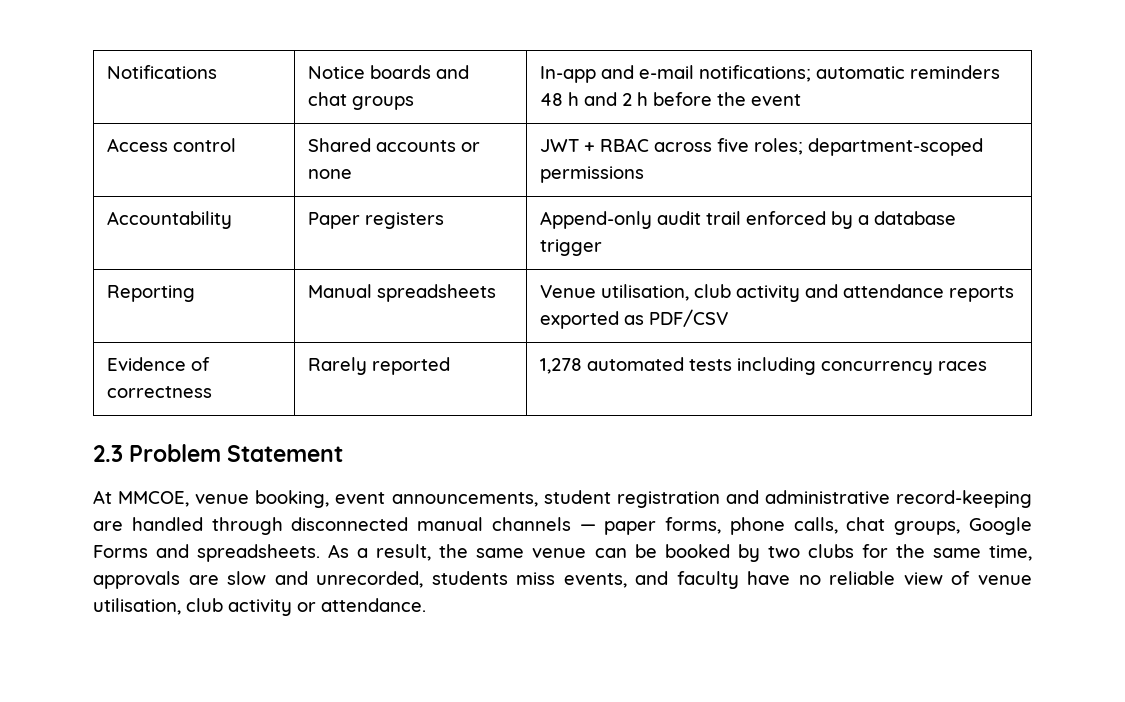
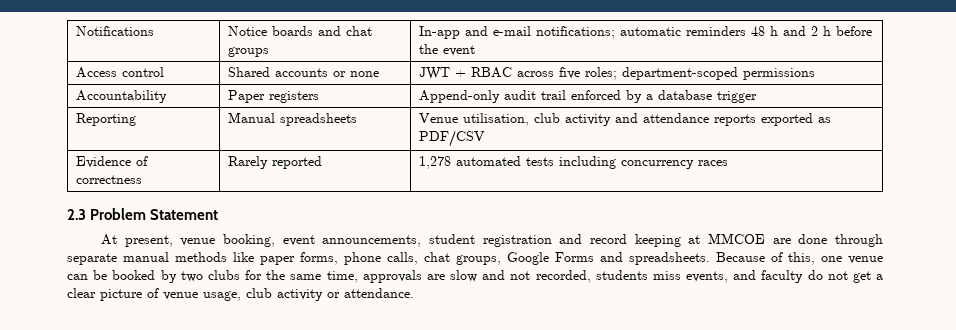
- At MMCOE, venue booking, event announcements, student registration and administrative record-keeping are handled through disconnected manual channels — paper forms, phone calls, chat groups, Google Forms and spreadsheets.
+ At present, venue booking, event announcements, student registration and record keeping at MMCOE are done through separate manual methods like paper forms, phone calls, chat groups, Google Forms and spreadsheets.
- As a result, the same venue can be booked by two clubs for the same time, approvals are slow and unrecorded, students miss events, and faculty have no reliable view of venue utilisation, club activity or attendance.
+ Because of this, one venue can be booked by two clubs for the same time, approvals are slow and not recorded, students miss events, and faculty do not get a clear picture of venue usage, club activity or attendance.

